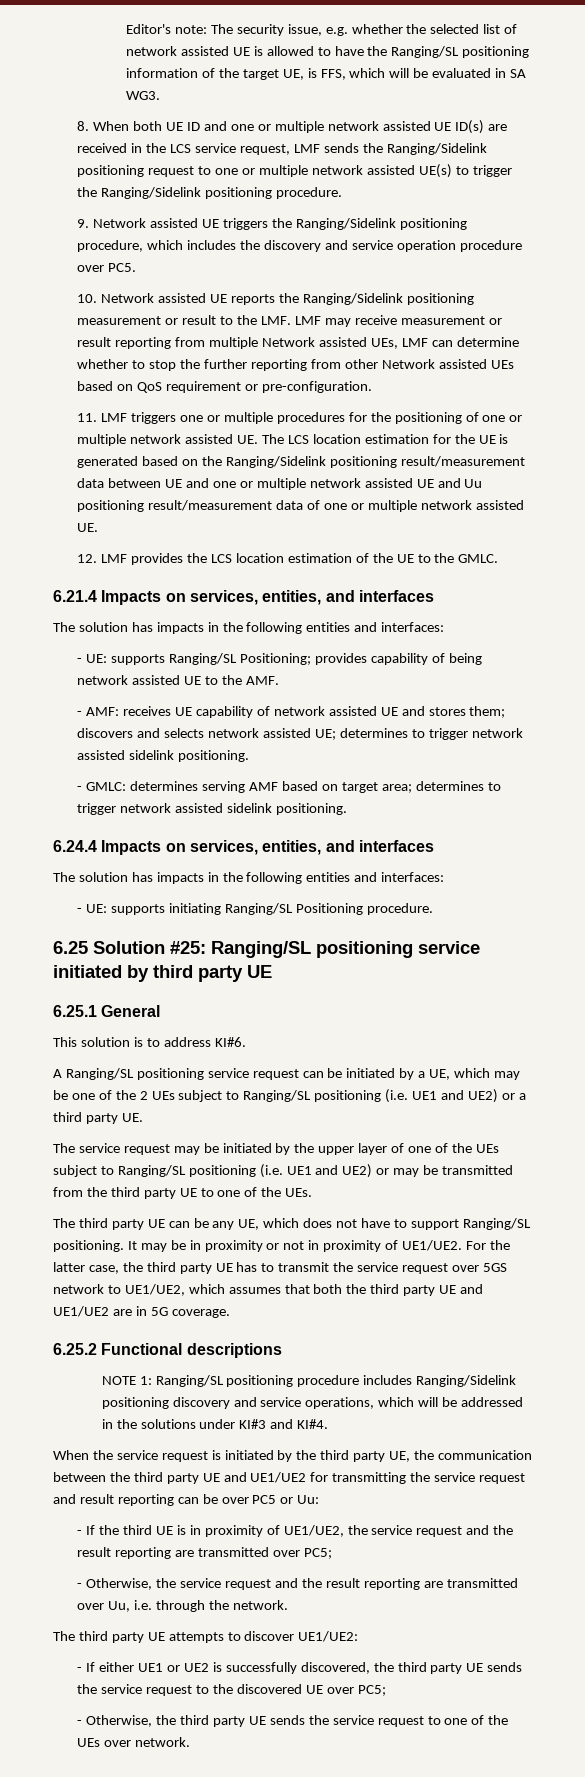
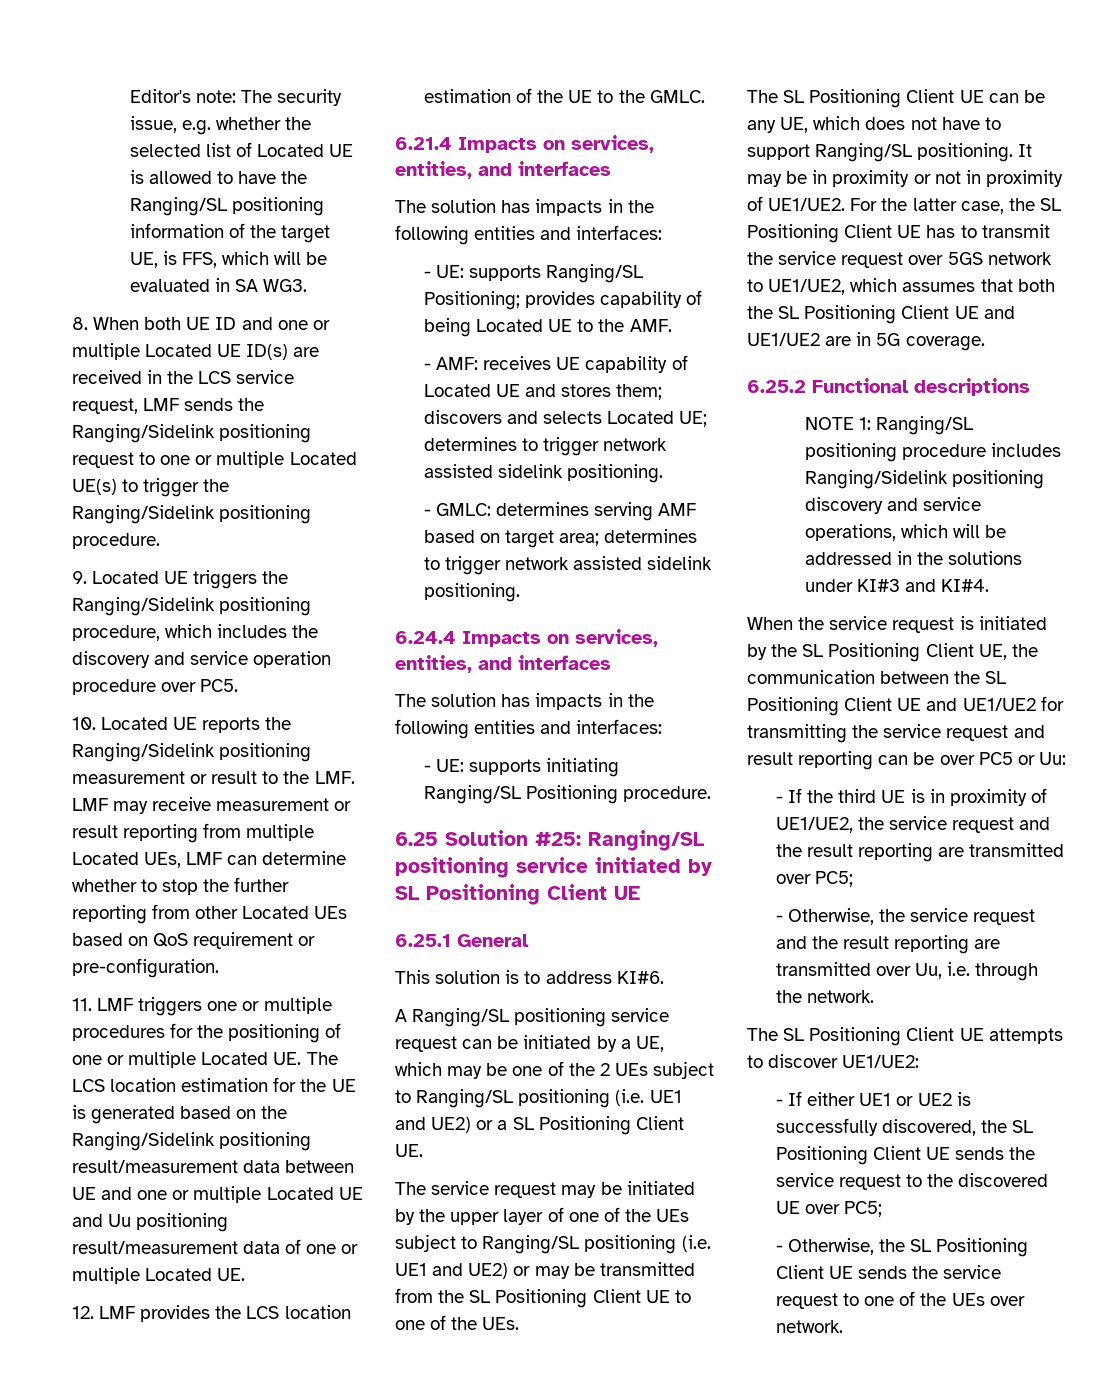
- Editor's note: The security issue, e.g. whether the selected list of network assisted UE is allowed to have the Ranging/SL positioning information of the target UE, is FFS, which will be evaluated in SA WG3.
+ Editor's note: The security issue, e.g. whether the selected list of Located UE is allowed to have the Ranging/SL positioning information of the target UE, is FFS, which will be evaluated in SA WG3.
- 8. When both UE ID and one or multiple network assisted UE ID(s) are received in the LCS service request, LMF sends the Ranging/Sidelink positioning request to one or multiple network assisted UE(s) to trigger the Ranging/Sidelink positioning procedure.
+ 8. When both UE ID and one or multiple Located UE ID(s) are received in the LCS service request, LMF sends the Ranging/Sidelink positioning request to one or multiple Located UE(s) to trigger the Ranging/Sidelink positioning procedure.
- 9. Network assisted UE triggers the Ranging/Sidelink positioning procedure, which includes the discovery and service operation procedure over PC5.
+ 9. Located UE triggers the Ranging/Sidelink positioning procedure, which includes the discovery and service operation procedure over PC5.
- 10. Network assisted UE reports the Ranging/Sidelink positioning measurement or result to the LMF. LMF may receive measurement or result reporting from multiple Network assisted UEs, LMF can determine whether to stop the further reporting from other Network assisted UEs based on QoS requirement or pre-configuration.
+ 10. Located UE reports the Ranging/Sidelink positioning measurement or result to the LMF. LMF may receive measurement or result reporting from multiple Located UEs, LMF can determine whether to stop the further reporting from other Located UEs based on QoS requirement or pre-configuration.
- 11. LMF triggers one or multiple procedures for the positioning of one or multiple network assisted UE. The LCS location estimation for the UE is generated based on the Ranging/Sidelink positioning result/measurement data between UE and one or multiple network assisted UE and Uu positioning result/measurement data of one or multiple network assisted UE.
+ 11. LMF triggers one or multiple procedures for the positioning of one or multiple Located UE. The LCS location estimation for the UE is generated based on the Ranging/Sidelink positioning result/measurement data between UE and one or multiple Located UE and Uu positioning result/measurement data of one or multiple Located UE.
- - UE: supports Ranging/SL Positioning; provides capability of being network assisted UE to the AMF.
+ - UE: supports Ranging/SL Positioning; provides capability of being Located UE to the AMF.
- - AMF: receives UE capability of network assisted UE and stores them; discovers and selects network assisted UE; determines to trigger network assisted sidelink positioning.
+ - AMF: receives UE capability of Located UE and stores them; discovers and selects Located UE; determines to trigger network assisted sidelink positioning.
- 6.25 Solution #25: Ranging/SL positioning service initiated by third party UE
+ 6.25 Solution #25: Ranging/SL positioning service initiated by SL Positioning Client UE
- A Ranging/SL positioning service request can be initiated by a UE, which may be one of the 2 UEs subject to Ranging/SL positioning (i.e. UE1 and UE2) or a third party UE.
+ A Ranging/SL positioning service request can be initiated by a UE, which may be one of the 2 UEs subject to Ranging/SL positioning (i.e. UE1 and UE2) or a SL Positioning Client UE.
- The service request may be initiated by the upper layer of one of the UEs subject to Ranging/SL positioning (i.e. UE1 and UE2) or may be transmitted from the third party UE to one of the UEs.
+ The service request may be initiated by the upper layer of one of the UEs subject to Ranging/SL positioning (i.e. UE1 and UE2) or may be transmitted from the SL Positioning Client UE to one of the UEs.
- The third party UE can be any UE, which does not have to support Ranging/SL positioning.
+ The SL Positioning Client UE can be any UE, which does not have to support Ranging/SL positioning.
- For the latter case, the third party UE has to transmit the service request over 5GS network to UE1/UE2, which assumes that both the third party UE and UE1/UE2 are in 5G coverage.
+ For the latter case, the SL Positioning Client UE has to transmit the service request over 5GS network to UE1/UE2, which assumes that both the SL Positioning Client UE and UE1/UE2 are in 5G coverage.
- When the service request is initiated by the third party UE, the communication between the third party UE and UE1/UE2 for transmitting the service request and result reporting can be over PC5 or Uu:
+ When the service request is initiated by the SL Positioning Client UE, the communication between the SL Positioning Client UE and UE1/UE2 for transmitting the service request and result reporting can be over PC5 or Uu:
- The third party UE attempts to discover UE1/UE2:
+ The SL Positioning Client UE attempts to discover UE1/UE2:
- - If either UE1 or UE2 is successfully discovered, the third party UE sends the service request to the discovered UE over PC5;
+ - If either UE1 or UE2 is successfully discovered, the SL Positioning Client UE sends the service request to the discovered UE over PC5;
- - Otherwise, the third party UE sends the service request to one of the UEs over network.
+ - Otherwise, the SL Positioning Client UE sends the service request to one of the UEs over network.

